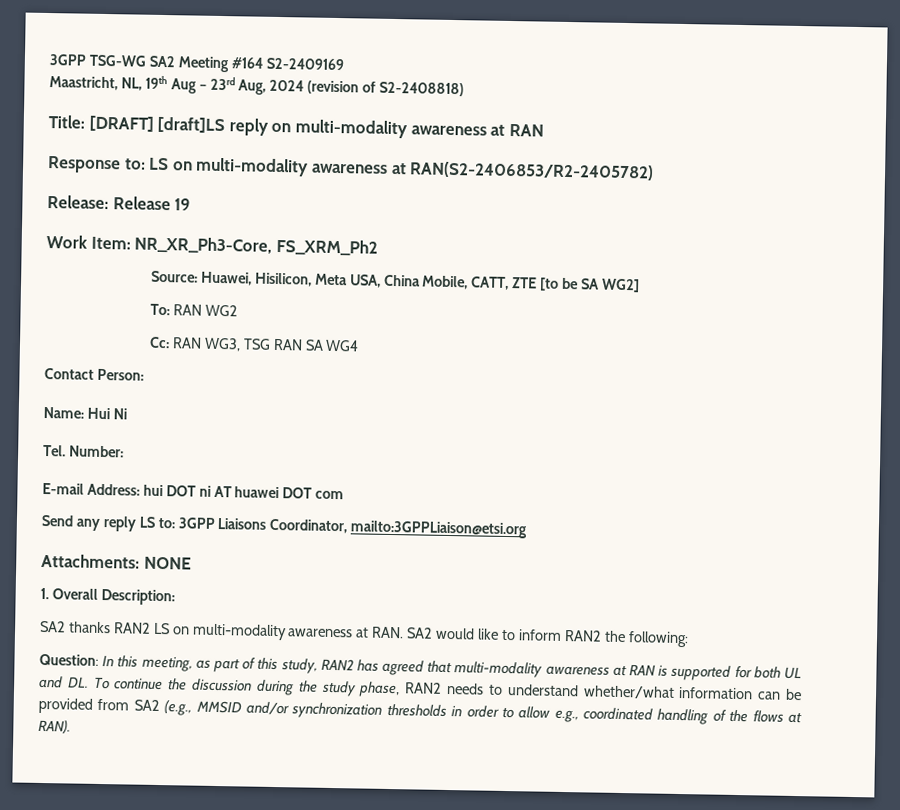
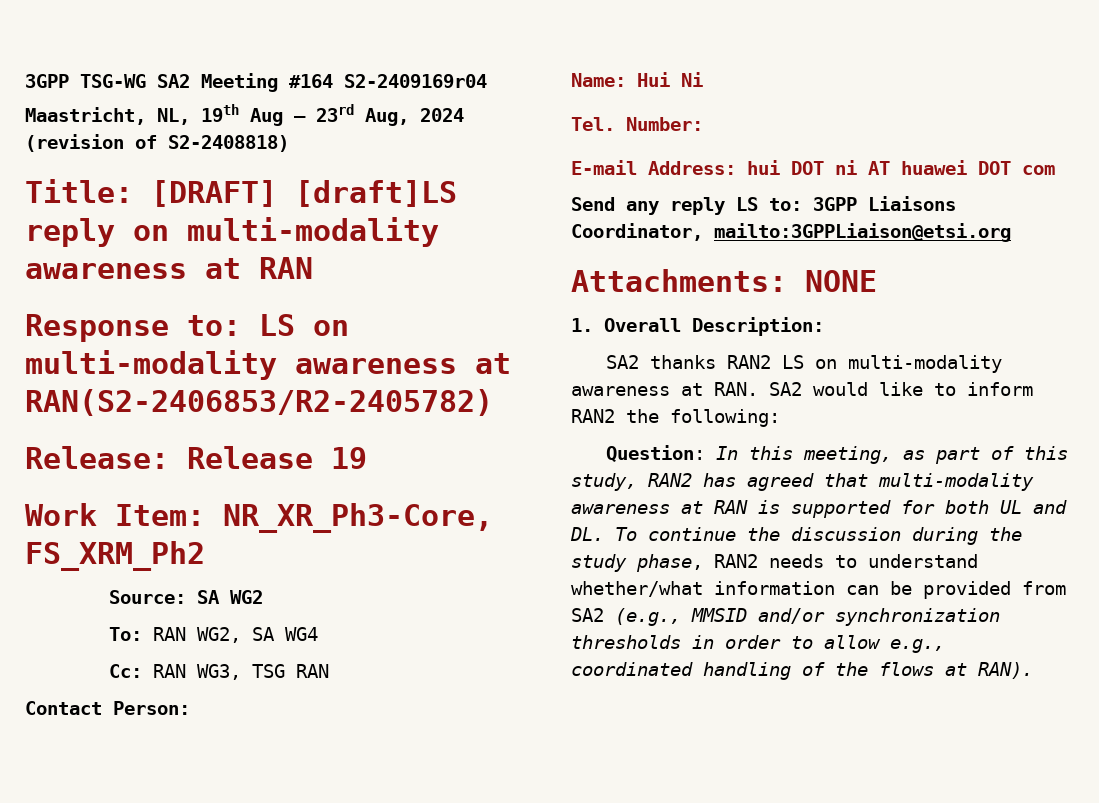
- 3GPP TSG-WG SA2 Meeting #164 S2-2409169
+ 3GPP TSG-WG SA2 Meeting #164 S2-2409169r04
- Source: Huawei, Hisilicon, Meta USA, China Mobile, CATT, ZTE [to be SA WG2]
+ Source: SA WG2
- To: RAN WG2
+ To: RAN WG2, SA WG4
- Cc: RAN WG3, TSG RAN SA WG4
+ Cc: RAN WG3, TSG RAN

